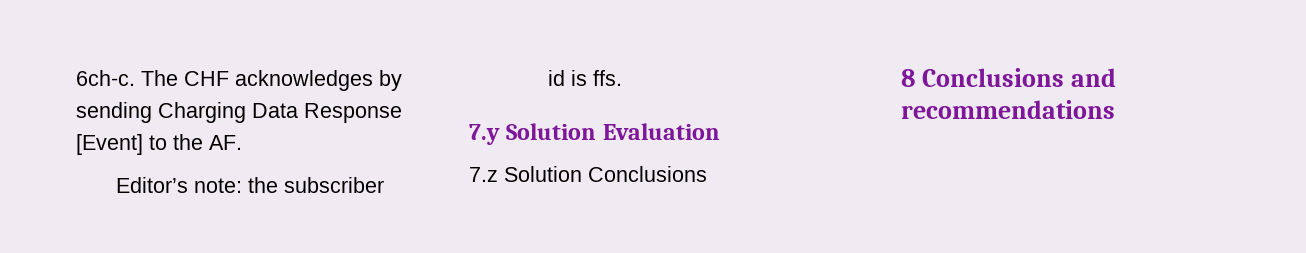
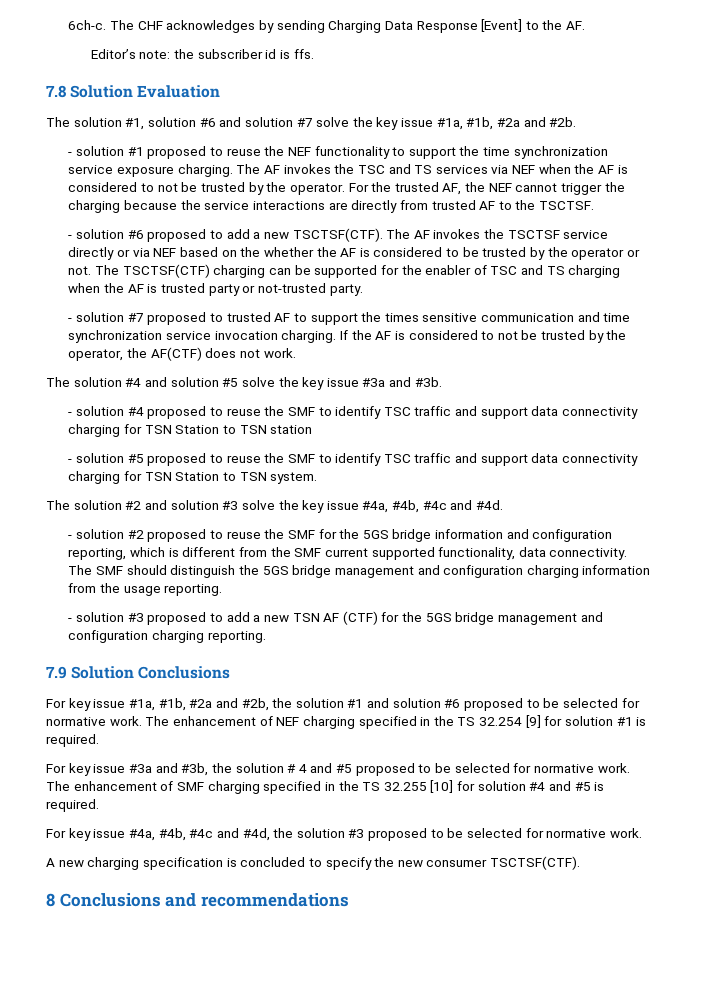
- 7.y Solution Evaluation
+ 7.8 Solution Evaluation
- 7.z Solution Conclusions
+ The solution #1, solution #6 and solution #7 solve the key issue #1a, #1b, #2a and #2b.
+ - solution #1 proposed to reuse the NEF functionality to support the time synchronization service exposure charging. The AF invokes the TSC and TS services via NEF when the AF is considered to not be trusted by the operator. For the trusted AF, the NEF cannot trigger the charging because the service interactions are directly from trusted AF to the TSCTSF.
+ - solution #6 proposed to add a new TSCTSF(CTF). The AF invokes the TSCTSF service directly or via NEF based on the whether the AF is considered to be trusted by the operator or not. The TSCTSF(CTF) charging can be supported for the enabler of TSC and TS charging when the AF is trusted party or not-trusted party.
+ - solution #7 proposed to trusted AF to support the times sensitive communication and time synchronization service invocation charging. If the AF is considered to not be trusted by the operator, the AF(CTF) does not work.
+ The solution #4 and solution #5 solve the key issue #3a and #3b.
+ - solution #4 proposed to reuse the SMF to identify TSC traffic and support data connectivity charging for TSN Station to TSN station
+ - solution #5 proposed to reuse the SMF to identify TSC traffic and support data connectivity charging for TSN Station to TSN system.
+ The solution #2 and solution #3 solve the key issue #4a, #4b, #4c and #4d.
+ - solution #2 proposed to reuse the SMF for the 5GS bridge information and configuration reporting, which is different from the SMF current supported functionality, data connectivity. The SMF should distinguish the 5GS bridge management and configuration charging information from the usage reporting.
+ - solution #3 proposed to add a new TSN AF (CTF) for the 5GS bridge management and configuration charging reporting.
+ 7.9 Solution Conclusions
+ For key issue #1a, #1b, #2a and #2b, the solution #1 and solution #6 proposed to be selected for normative work. The enhancement of NEF charging specified in the TS 32.254 [9] for solution #1 is required.
+ For key issue #3a and #3b, the solution # 4 and #5 proposed to be selected for normative work. The enhancement of SMF charging specified in the TS 32.255 [10] for solution #4 and #5 is required.
+ For key issue #4a, #4b, #4c and #4d, the solution #3 proposed to be selected for normative work.
+ A new charging specification is concluded to specify the new consumer TSCTSF(CTF).

